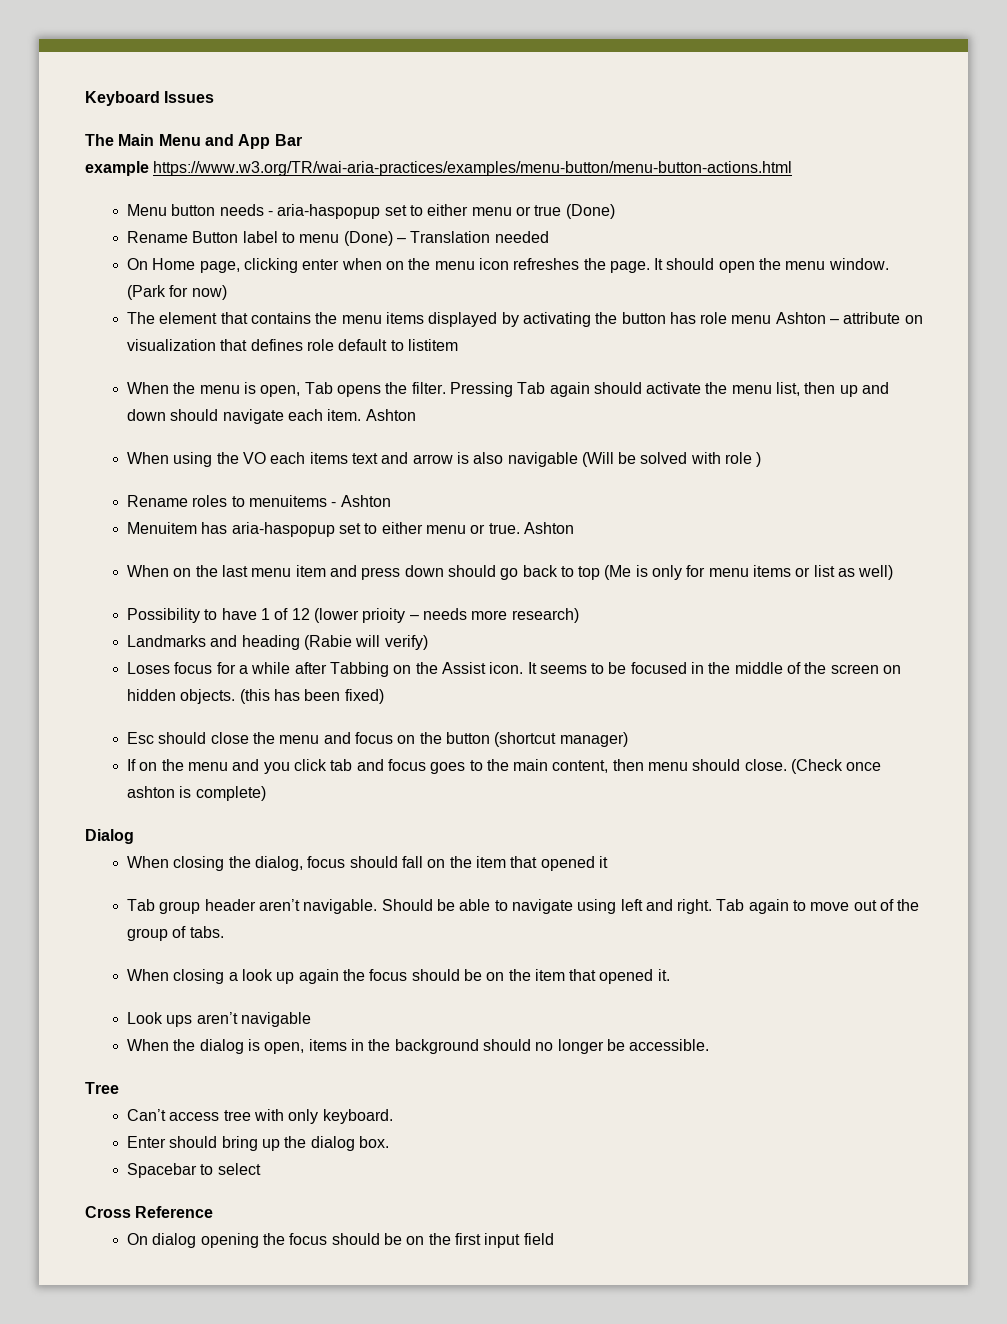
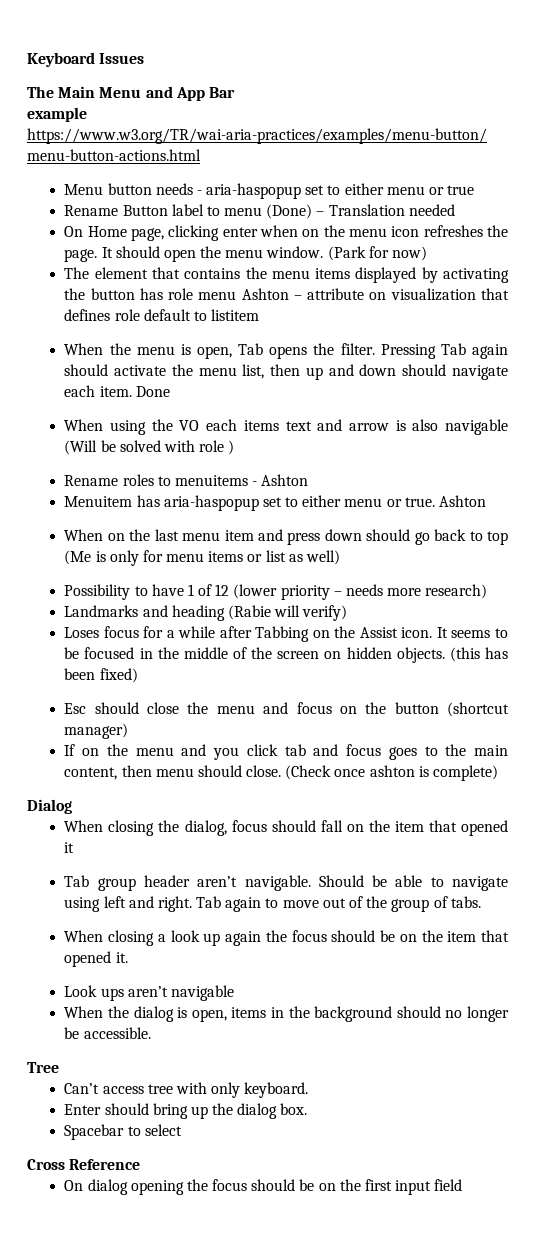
- Menu button needs - aria-haspopup set to either menu or true (Done)
+ Menu button needs - aria-haspopup set to either menu or true
- Pressing Tab again should activate the menu list, then up and down should navigate each item. Ashton
+ Pressing Tab again should activate the menu list, then up and down should navigate each item. Done
- Possibility to have 1 of 12 (lower prioity – needs more research)
+ Possibility to have 1 of 12 (lower priority – needs more research)

